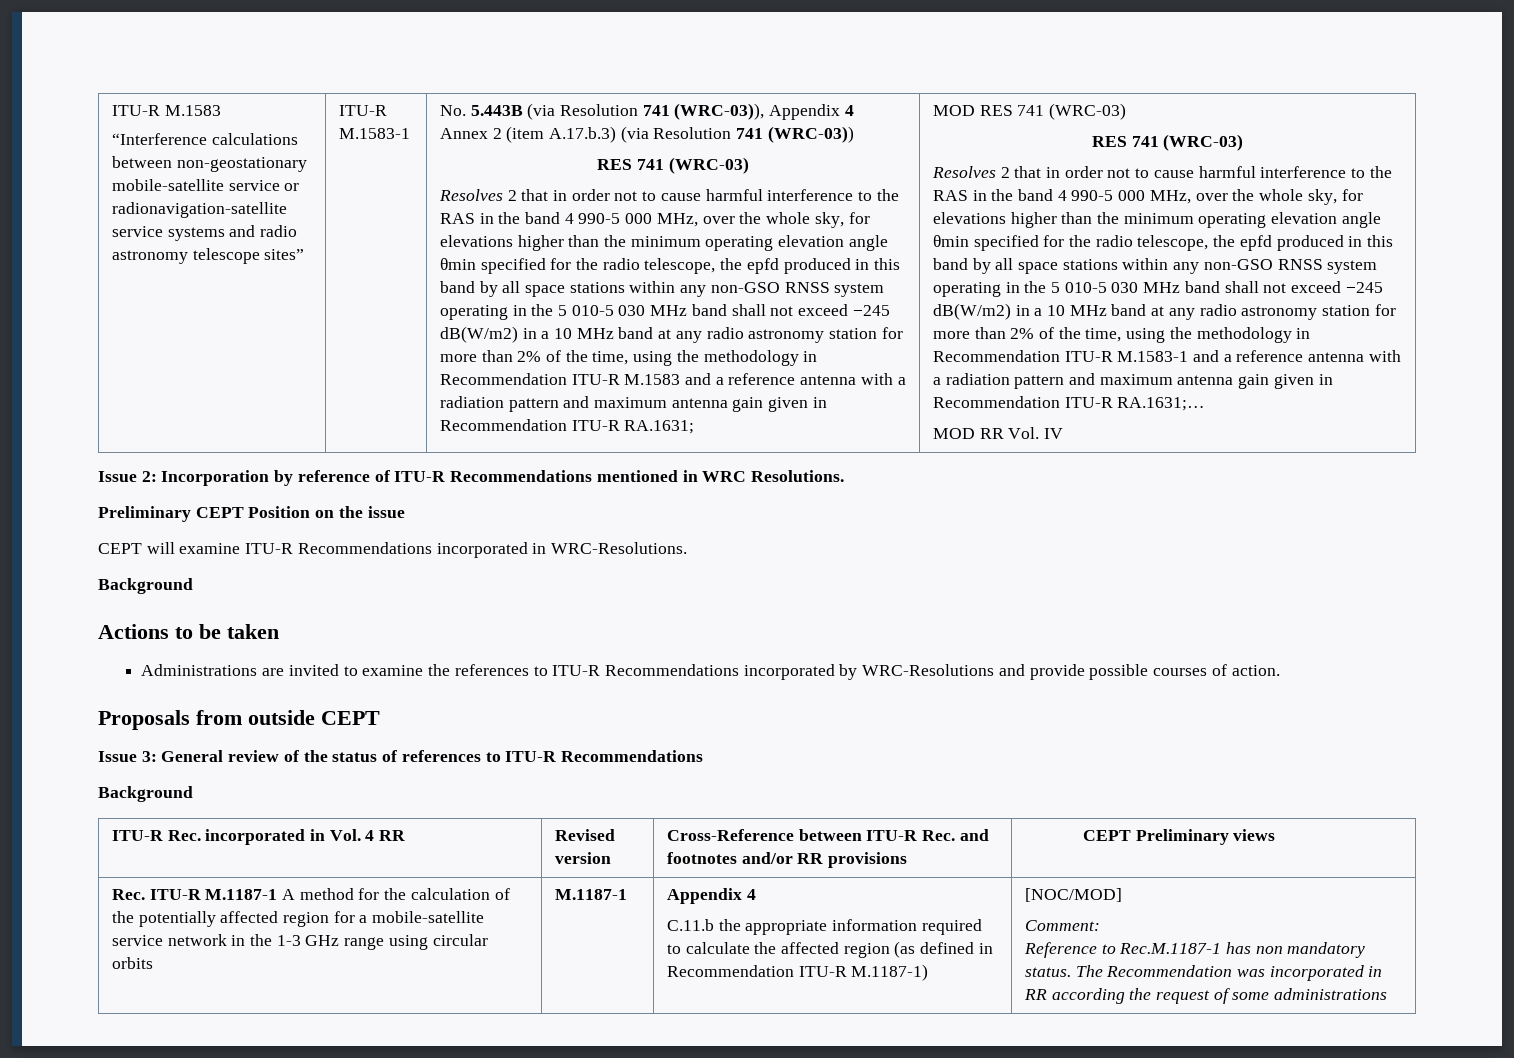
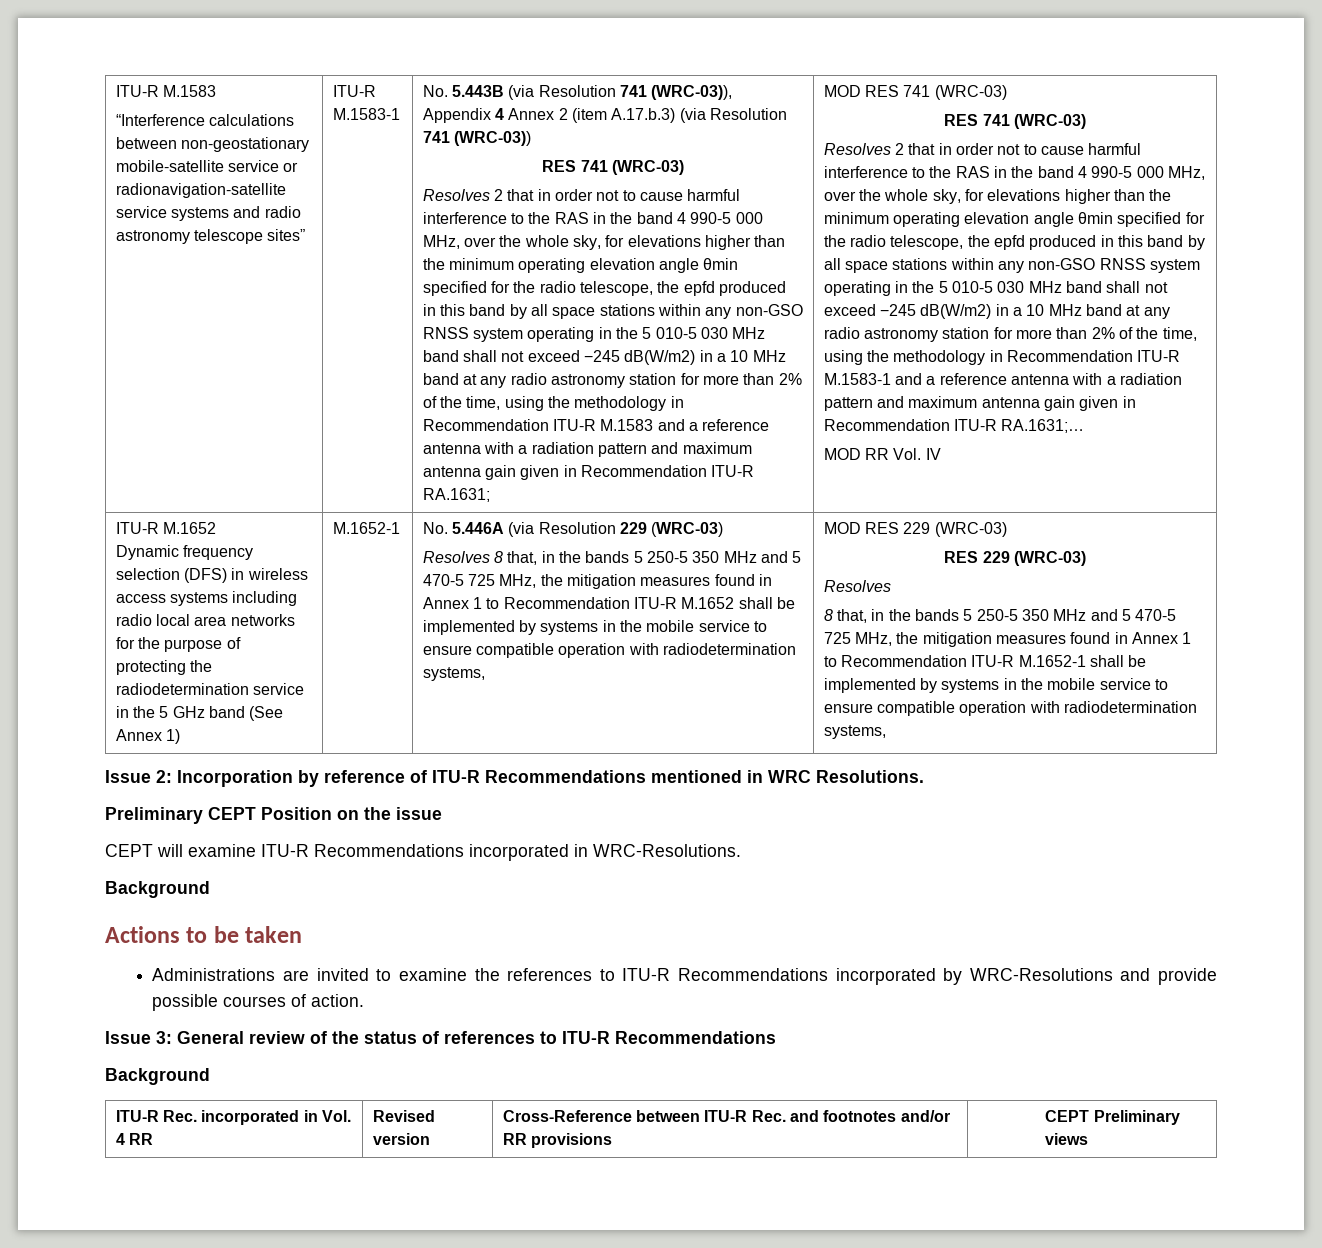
  MOD RR Vol. IV
+ ITU-R М.1652
+ Dynamic frequency selection (DFS) in wireless access systems including radio local area networks for the purpose of protecting the radiodetermination service in the 5 GHz band (See Annex 1) | М.1652-1 | No. 5.446A (via Resolution 229 (WRC-03)
+ Resolves 8 that, in the bands 5 250-5 350 MHz and 5 470-5 725 MHz, the mitigation measures found in Annex 1 to Recommendation ITU-R M.1652 shall be implemented by systems in the mobile service to ensure compatible operation with radiodetermination systems, | MOD RES 229 (WRC-03)
+ RES 229 (WRC-03)
+ Resolves
+ 8 that, in the bands 5 250-5 350 MHz and 5 470-5 725 MHz, the mitigation measures found in Annex 1 to Recommendation ITU-R M.1652-1 shall be implemented by systems in the mobile service to ensure compatible operation with radiodetermination systems,
- Proposals from outside CEPT
- Rec. ITU-R М.1187-1 A method for the calculation of the potentially affected region for a mobile-satellite service network in the 1-3 GHz range using circular orbits | М.1187-1 | Appendix 4
- С.11.b the appropriate information required to calculate the affected region (as defined in Recommendation ITU-R M.1187-1) | [NOC/MOD]
- Comment:
- Reference to Rec.M.1187-1 has non mandatory status. The Recommendation was incorporated in RR according the request of some administrations

